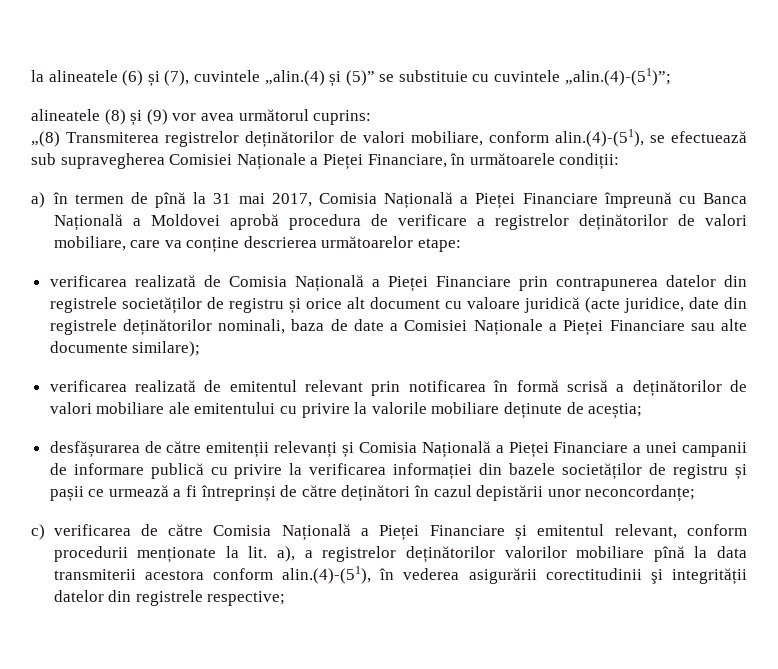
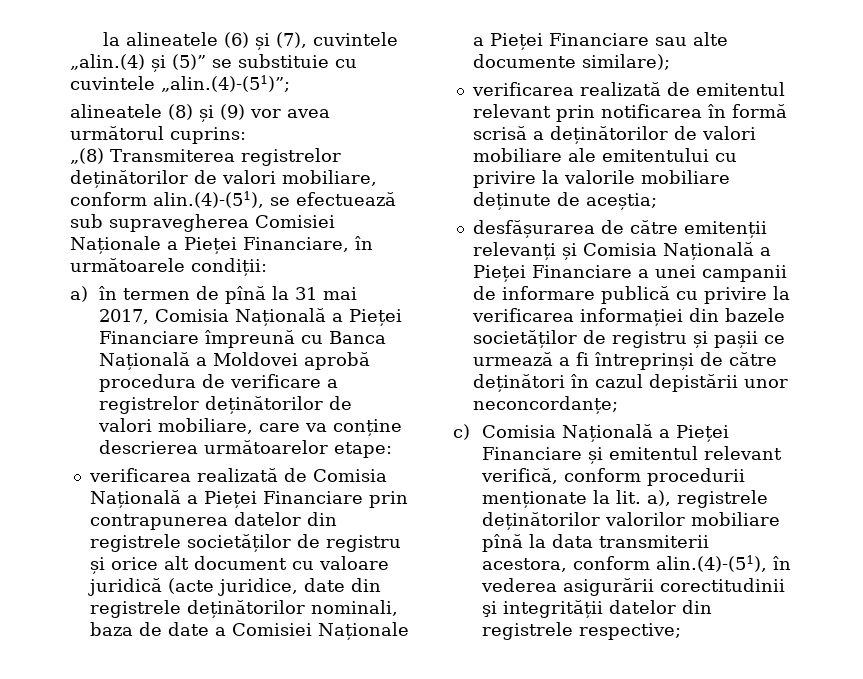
- c) verificarea de către Comisia Națională a Pieței Financiare și emitentul relevant, conform procedurii menționate la lit. a), a registrelor deținătorilor valorilor mobiliare pînă la data transmiterii acestora conform alin.(4)-(51), în vederea asigurării corectitudinii şi integrității datelor din registrele respective;
+ c) Comisia Națională a Pieței Financiare și emitentul relevant verifică, conform procedurii menționate la lit. a), registrele deținătorilor valorilor mobiliare pînă la data transmiterii acestora, conform alin.(4)-(51), în vederea asigurării corectitudinii şi integrității datelor din registrele respective;

